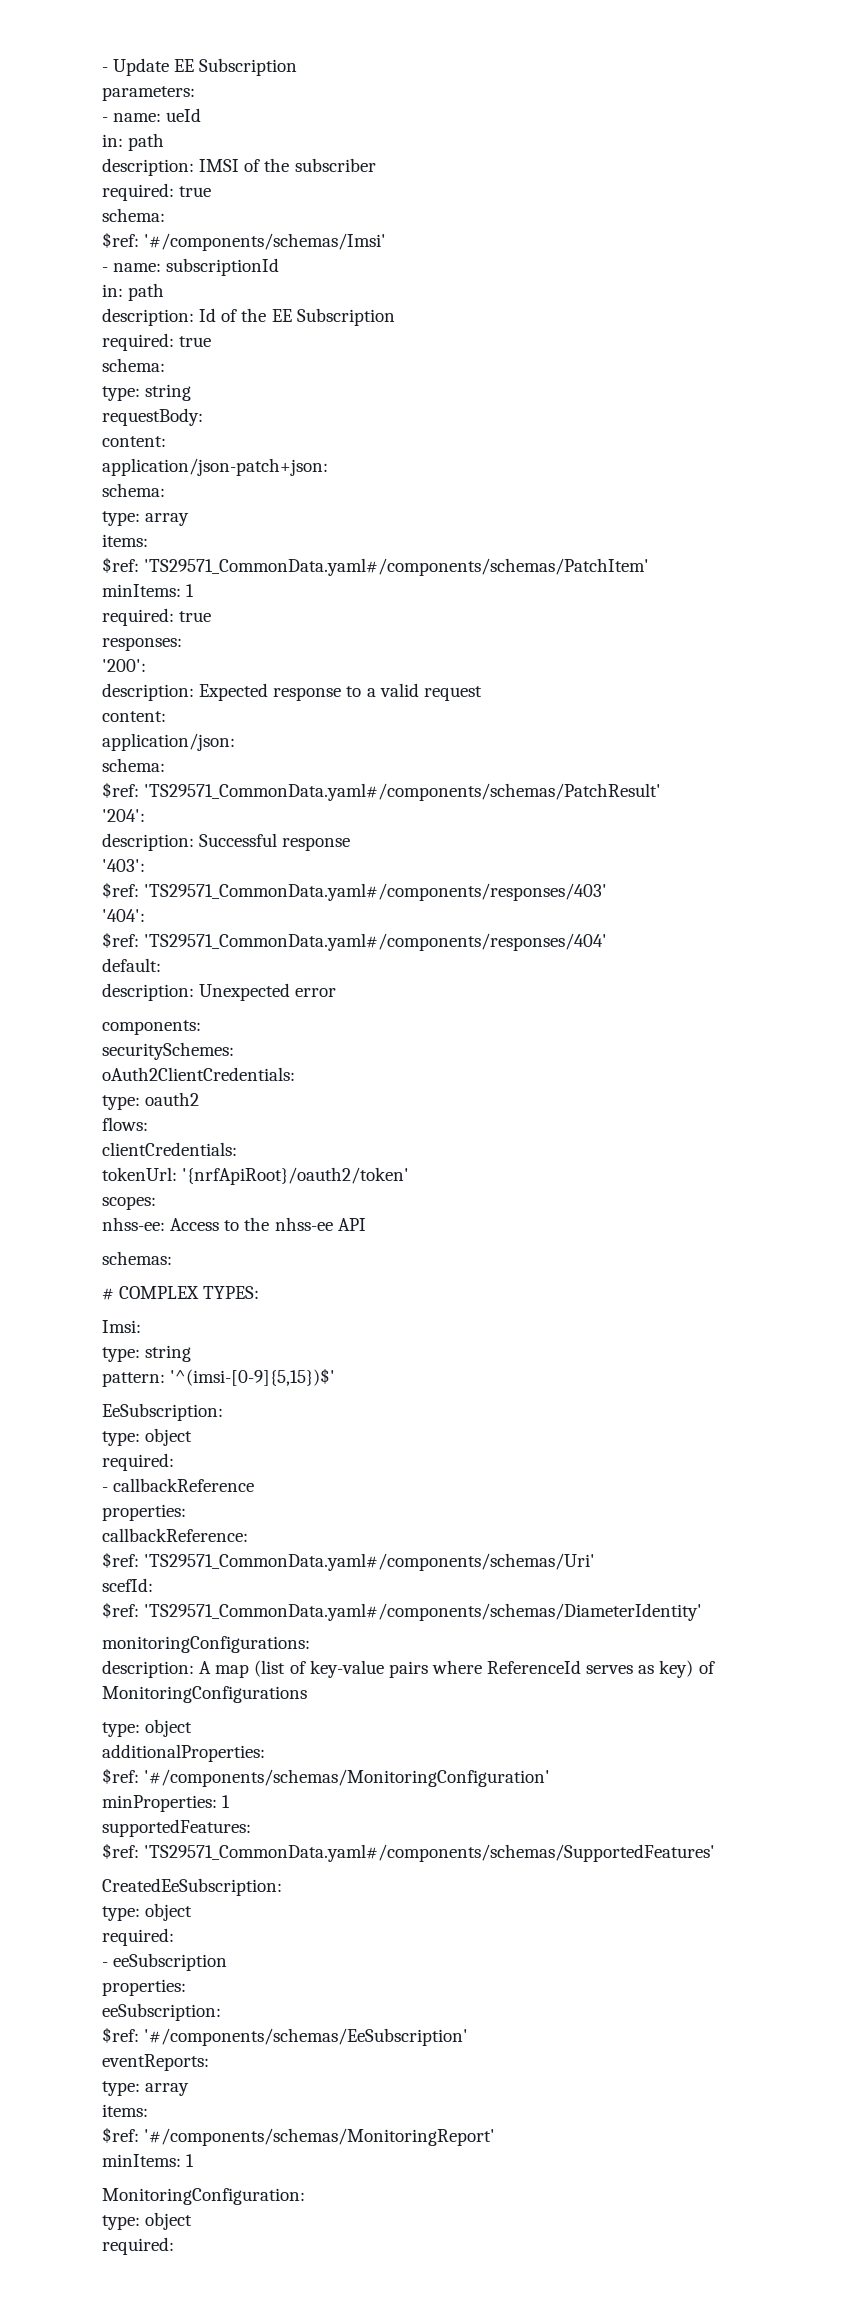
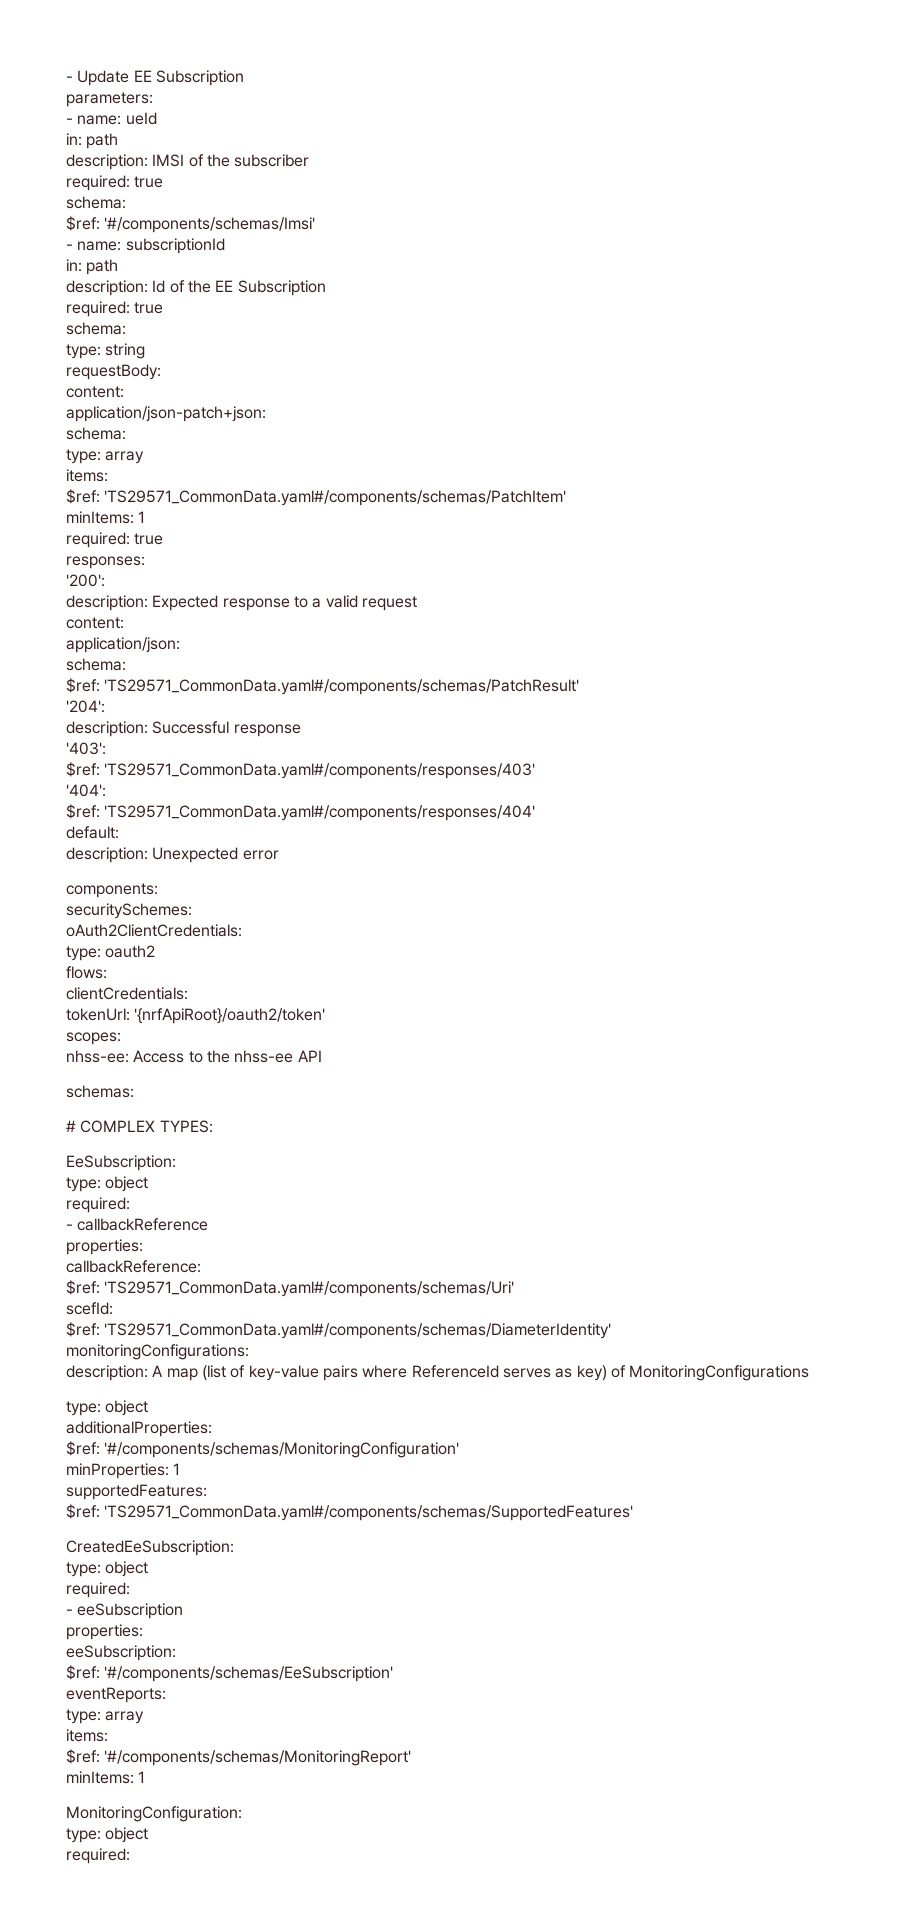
- Imsi:
- type: string
- pattern: '^(imsi-[0-9]{5,15})$'

